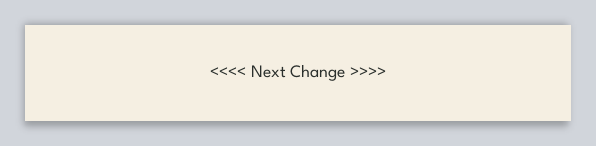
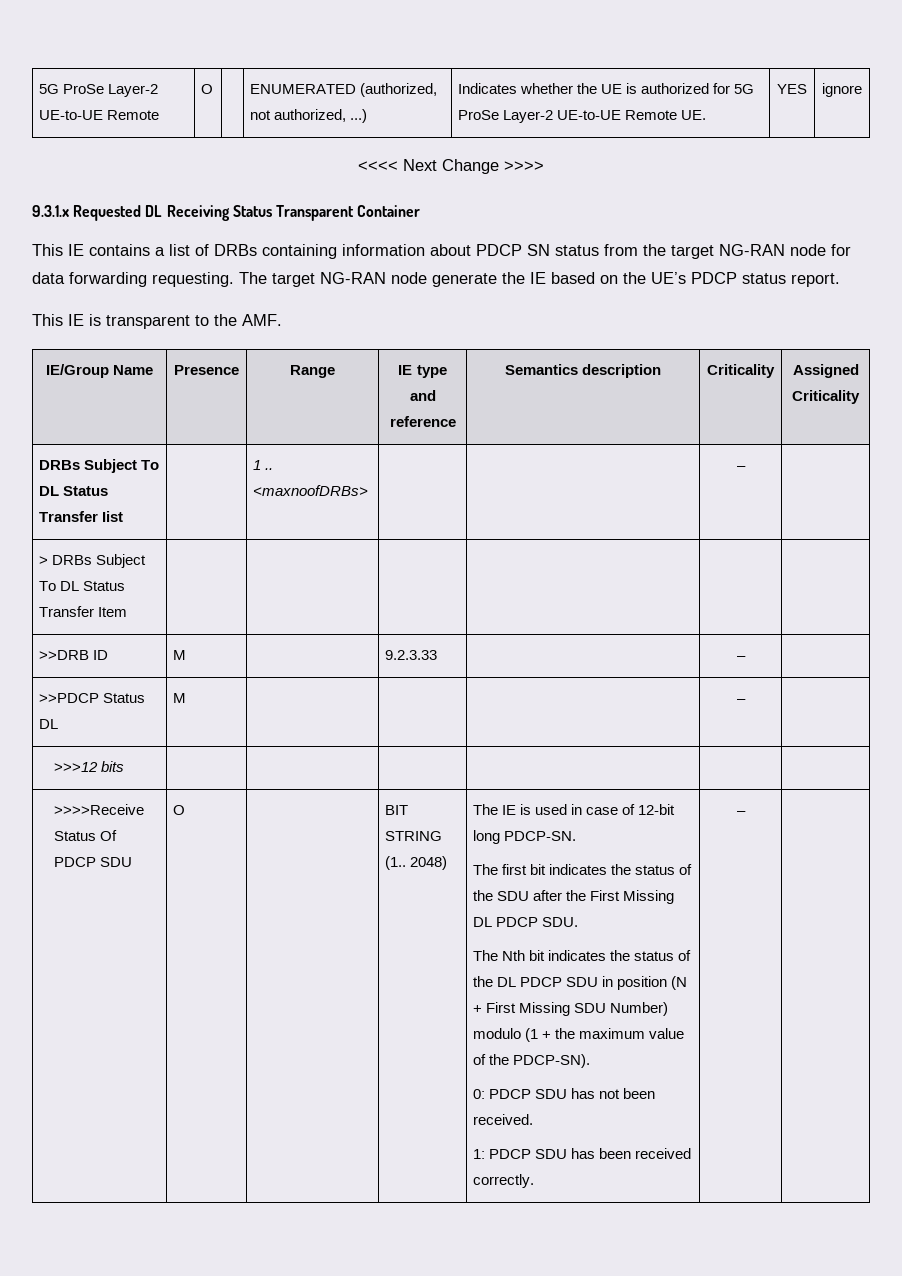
+ 5G ProSe Layer-2 UE-to-UE Remote | O | | ENUMERATED (authorized, not authorized, ...) | Indicates whether the UE is authorized for 5G ProSe Layer-2 UE-to-UE Remote UE. | YES | ignore
  <<<< Next Change >>>>
+ 9.3.1.x Requested DL Receiving Status Transparent Container
+ This IE contains a list of DRBs containing information about PDCP SN status from the target NG-RAN node for data forwarding requesting. The target NG-RAN node generate the IE based on the UE’s PDCP status report.
+ This IE is transparent to the AMF.
+ IE/Group Name | Presence | Range | IE type and reference | Semantics description | Criticality | Assigned Criticality
+ DRBs Subject To DL Status Transfer Iist | | 1 .. <maxnoofDRBs> | | | – |
+ > DRBs Subject To DL Status Transfer Item | | | | | |
+ >>DRB ID | M | | 9.2.3.33 | | – |
+ >>PDCP Status DL | M | | | | – |
+ >>>12 bits | | | | | |
+ >>>>Receive Status Of PDCP SDU | O | | BIT STRING (1.. 2048) | The IE is used in case of 12-bit long PDCP-SN.
+ The first bit indicates the status of the SDU after the First Missing DL PDCP SDU.
+ The Nth bit indicates the status of the DL PDCP SDU in position (N + First Missing SDU Number) modulo (1 + the maximum value of the PDCP-SN).
+ 0: PDCP SDU has not been received.
+ 1: PDCP SDU has been received correctly. | –

